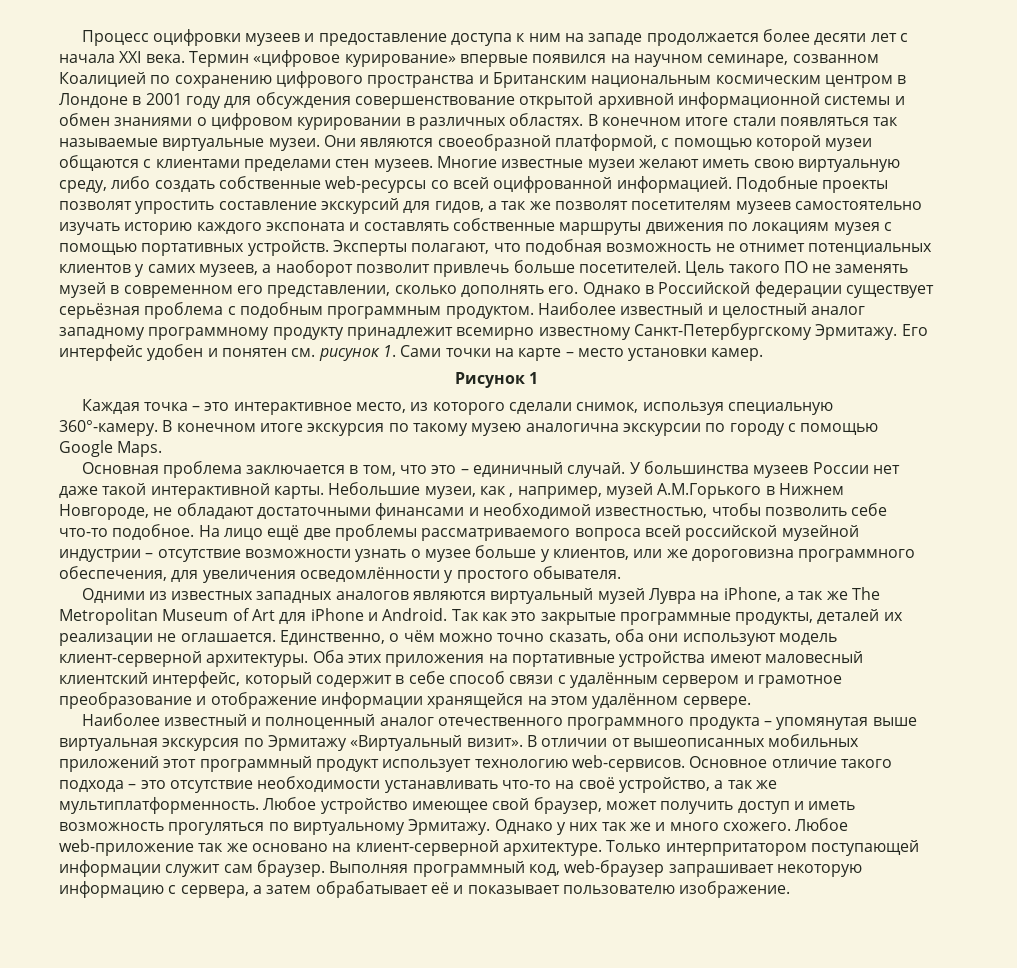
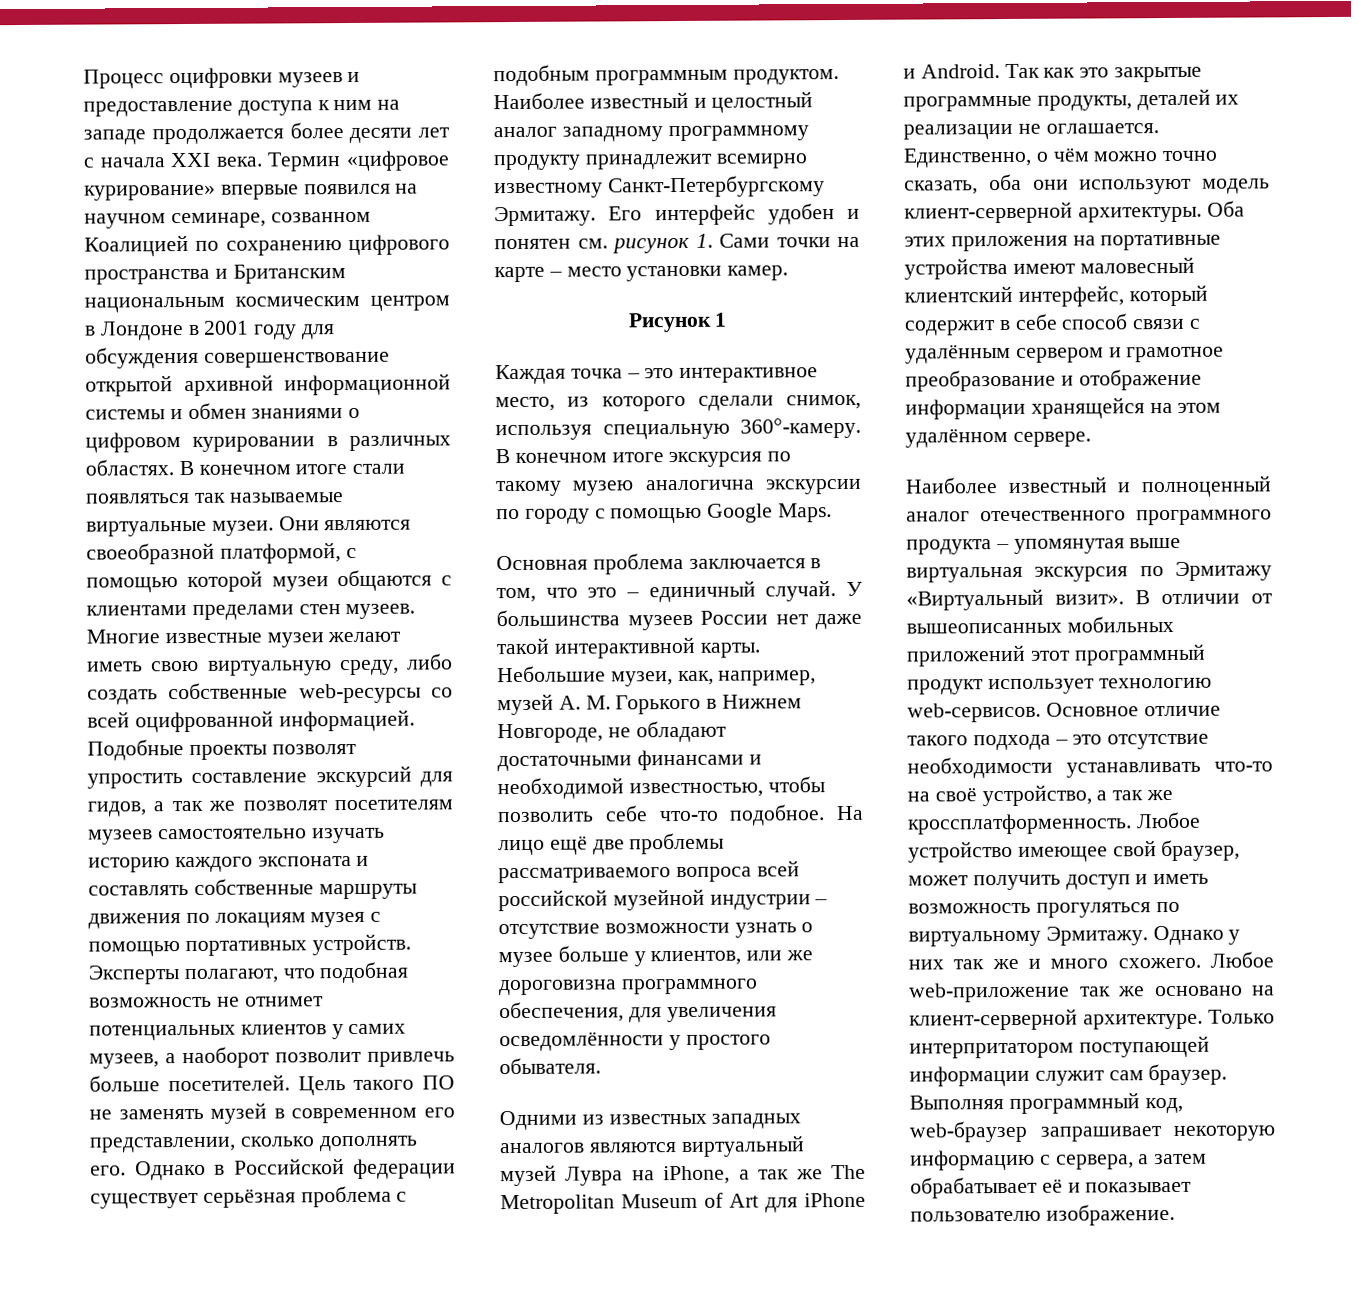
- Небольшие музеи, как , например, музей А.М.Горького в Нижнем Новгороде, не обладают достаточными финансами и необходимой известностью, чтобы позволить себе что-то подобное.
+ Небольшие музеи, как, например, музей А. М. Горького в Нижнем Новгороде, не обладают достаточными финансами и необходимой известностью, чтобы позволить себе что-то подобное.
- Основное отличие такого подхода – это отсутствие необходимости устанавливать что-то на своё устройство, а так же мультиплатформенность.
+ Основное отличие такого подхода – это отсутствие необходимости устанавливать что-то на своё устройство, а так же кроссплатформенность.

